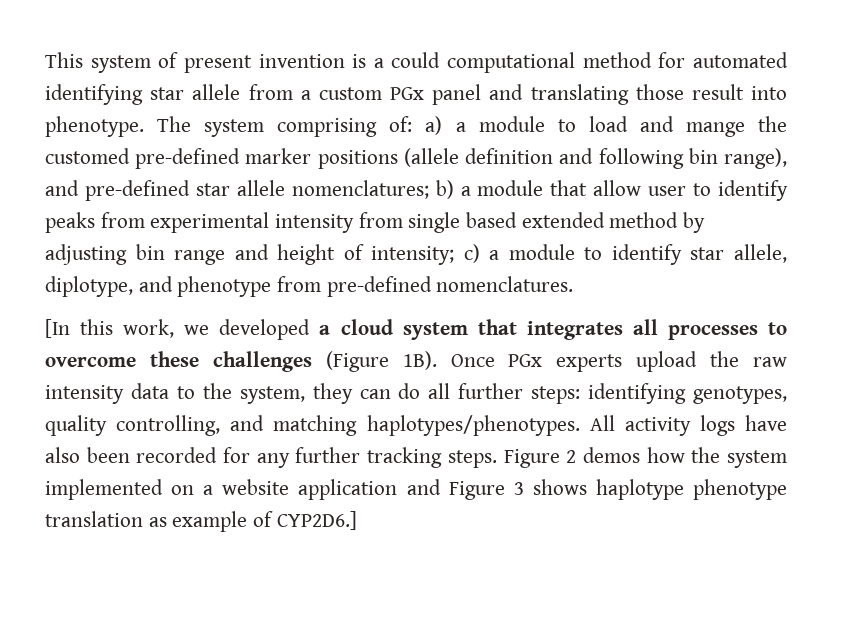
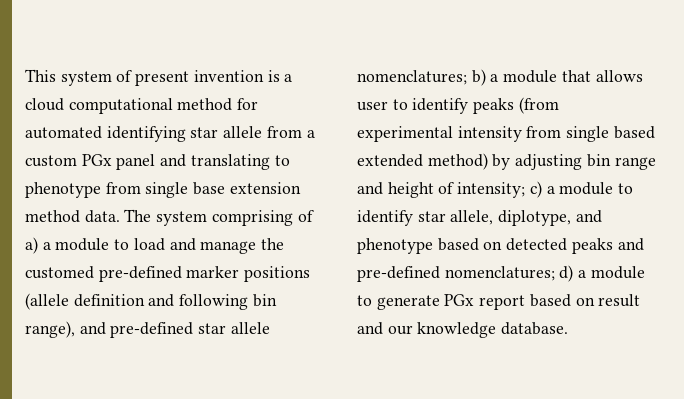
- This system of present invention is a could computational method for automated identifying star allele from a custom PGx panel and translating those result into phenotype.
+ This system of present invention is a cloud computational method for automated identifying star allele from a custom PGx panel and translating to phenotype from single base extension method data.
- The system comprising of: a) a module to load and mange the customed pre-defined marker positions (allele definition and following bin range), and pre-defined star allele nomenclatures; b) a module that allow user to identify peaks from experimental intensity from single based extended method by adjusting bin range and height of intensity; c) a module to identify star allele, diplotype, and phenotype from pre-defined nomenclatures.
- [In this work, we developed a cloud system that integrates all processes to overcome these challenges (Figure 1B). Once PGx experts upload the raw intensity data to the system, they can do all further steps: identifying genotypes, quality controlling, and matching haplotypes/phenotypes. All activity logs have also been recorded for any further tracking steps. Figure 2 demos how the system implemented on a website application and Figure 3 shows haplotype phenotype translation as example of CYP2D6.]
+ The system comprising of a) a module to load and manage the customed pre-defined marker positions (allele definition and following bin range), and pre-defined star allele nomenclatures; b) a module that allows user to identify peaks (from experimental intensity from single based extended method) by adjusting bin range and height of intensity; c) a module to identify star allele, diplotype, and phenotype based on detected peaks and pre-defined nomenclatures; d) a module to generate PGx report based on result and our knowledge database.

